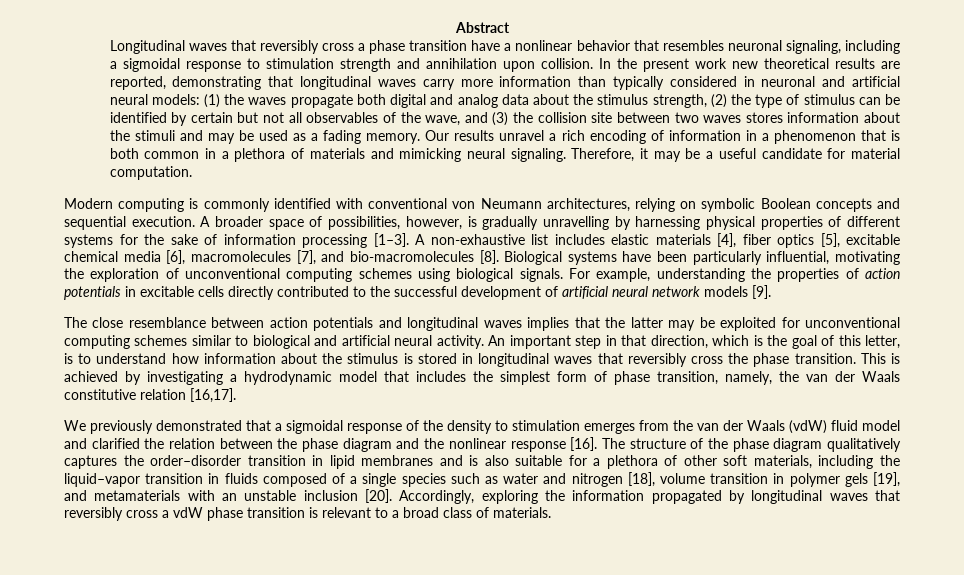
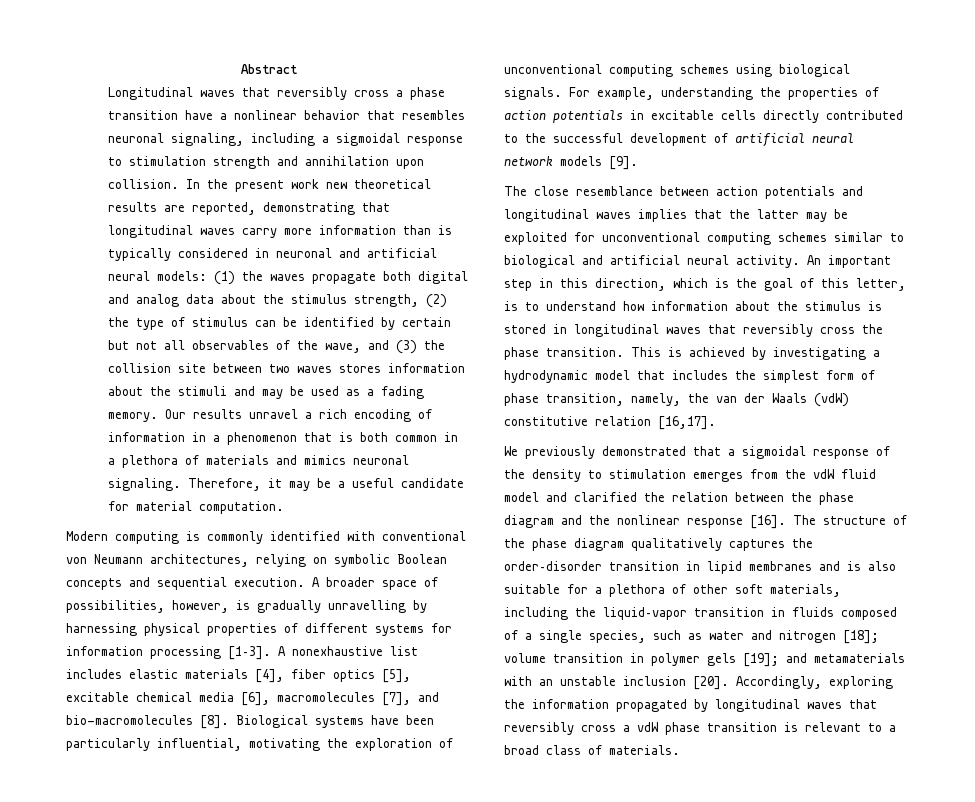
- In the present work new theoretical results are reported, demonstrating that longitudinal waves carry more information than typically considered in neuronal and artificial neural models:
+ In the present work new theoretical results are reported, demonstrating that longitudinal waves carry more information than is typically considered in neuronal and artificial neural models:
- Our results unravel a rich encoding of information in a phenomenon that is both common in a plethora of materials and mimicking neural signaling.
+ Our results unravel a rich encoding of information in a phenomenon that is both common in a plethora of materials and mimics neuronal signaling.
- A broader space of possibilities, however, is gradually unravelling by harnessing physical properties of different systems for the sake of information processing [1–3].
+ A broader space of possibilities, however, is gradually unravelling by harnessing physical properties of different systems for information processing [1–3].
- A non-exhaustive list includes elastic materials [4], fiber optics [5], excitable chemical media [6], macromolecules [7], and bio-macromolecules [8].
+ A nonexhaustive list includes elastic materials [4], fiber optics [5], excitable chemical media [6], macromolecules [7], and bio-macromolecules [8].
- An important step in that direction, which is the goal of this letter, is to understand how information about the stimulus is stored in longitudinal waves that reversibly cross the phase transition.
+ An important step in this direction, which is the goal of this letter, is to understand how information about the stimulus is stored in longitudinal waves that reversibly cross the phase transition.
- This is achieved by investigating a hydrodynamic model that includes the simplest form of phase transition, namely, the van der Waals constitutive relation [16,17].
+ This is achieved by investigating a hydrodynamic model that includes the simplest form of phase transition, namely, the van der Waals (vdW) constitutive relation [16,17].
- We previously demonstrated that a sigmoidal response of the density to stimulation emerges from the van der Waals (vdW) fluid model and clarified the relation between the phase diagram and the nonlinear response [16].
+ We previously demonstrated that a sigmoidal response of the density to stimulation emerges from the vdW fluid model and clarified the relation between the phase diagram and the nonlinear response [16].
- The structure of the phase diagram qualitatively captures the order–disorder transition in lipid membranes and is also suitable for a plethora of other soft materials, including the liquid–vapor transition in fluids composed of a single species such as water and nitrogen [18], volume transition in polymer gels [19], and metamaterials with an unstable inclusion [20].
+ The structure of the phase diagram qualitatively captures the order–disorder transition in lipid membranes and is also suitable for a plethora of other soft materials, including the liquid–vapor transition in fluids composed of a single species, such as water and nitrogen [18]; volume transition in polymer gels [19]; and metamaterials with an unstable inclusion [20].

